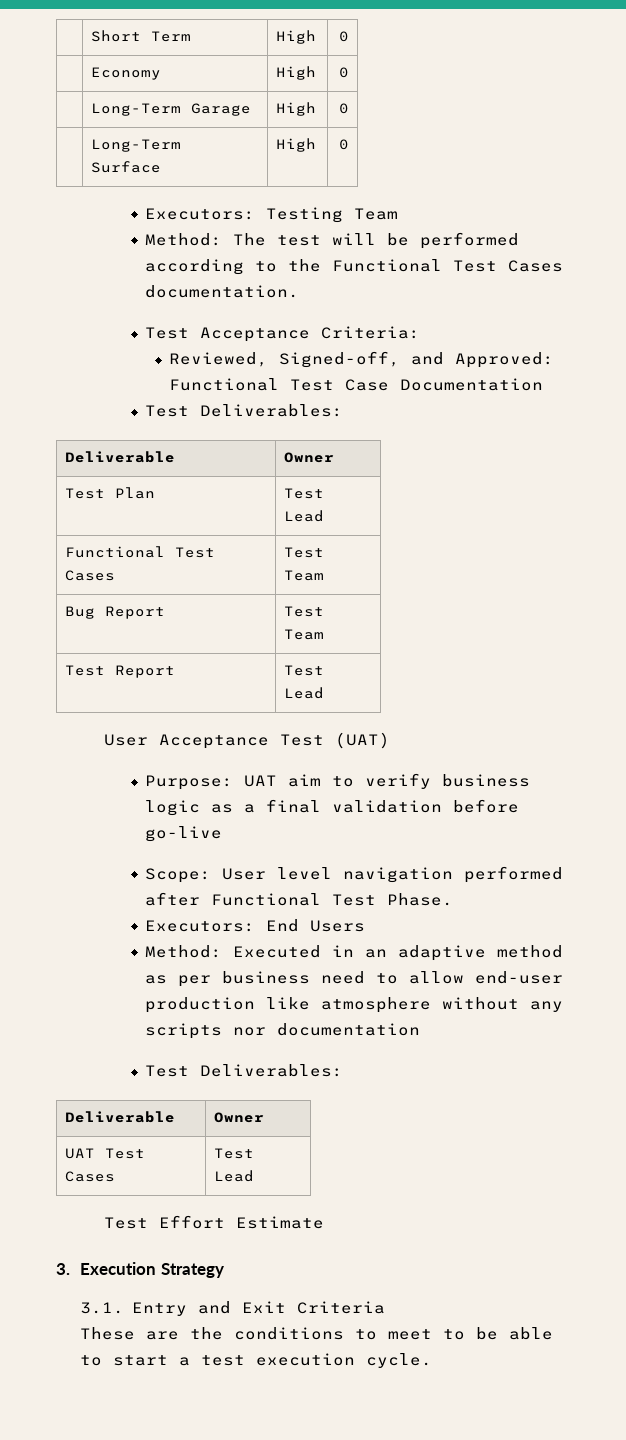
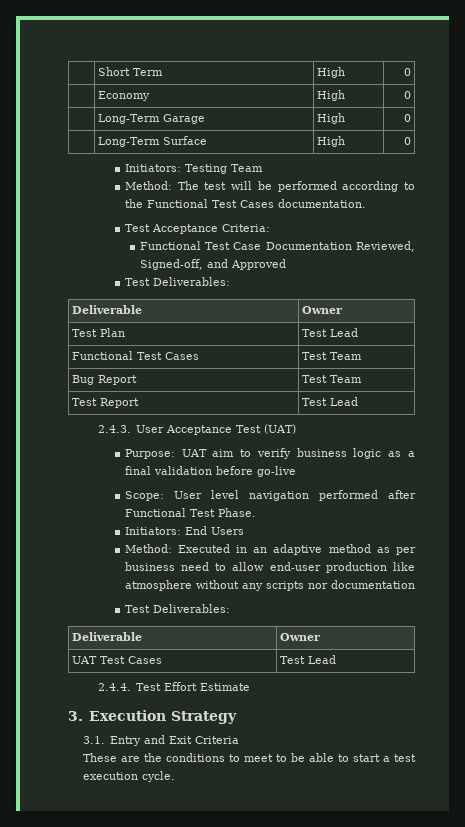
- Executors: Testing Team
+ Initiators: Testing Team
- Reviewed, Signed-off, and Approved: Functional Test Case Documentation
+ Functional Test Case Documentation Reviewed, Signed-off, and Approved
- User Acceptance Test (UAT)
+ 2.4.3. User Acceptance Test (UAT)
- Executors: End Users
+ Initiators: End Users
- Test Effort Estimate
+ 2.4.4. Test Effort Estimate

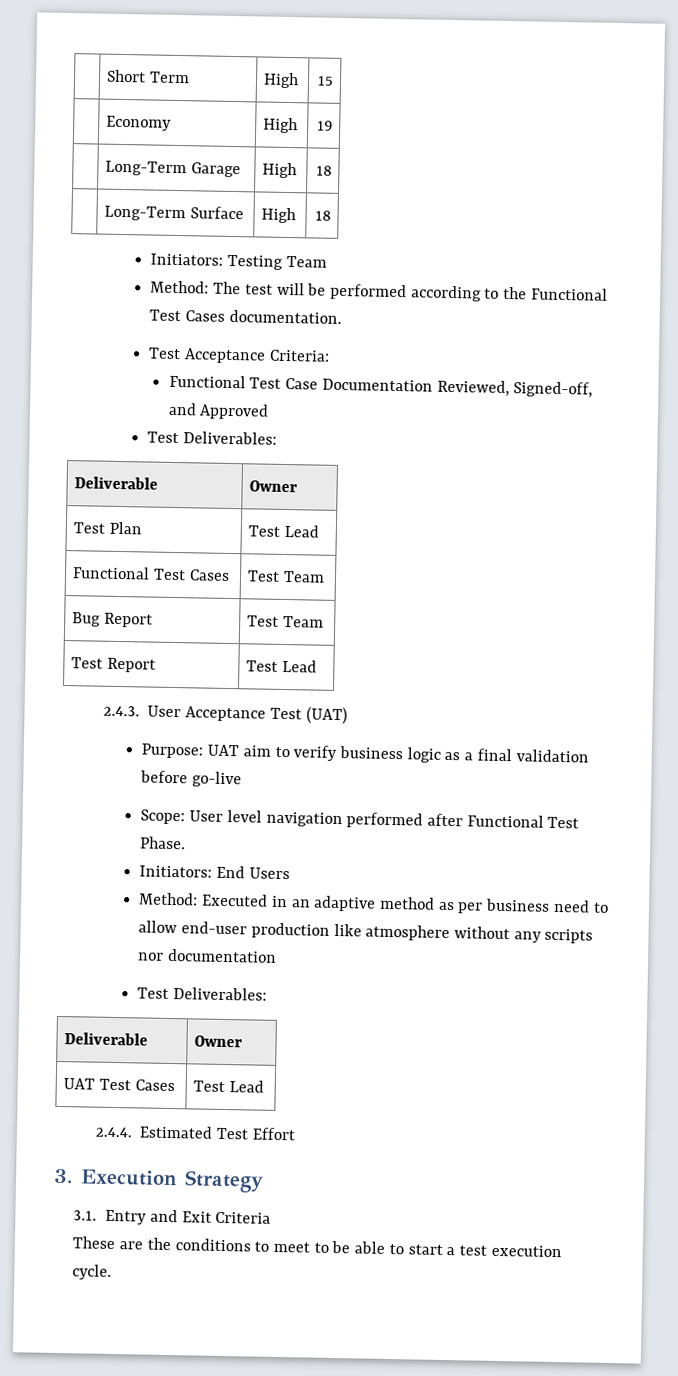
- | Short Term | High | 0
+ | Short Term | High | 15
- | Economy | High | 0
+ | Economy | High | 19
- | Long-Term Garage | High | 0
+ | Long-Term Garage | High | 18
- | Long-Term Surface | High | 0
+ | Long-Term Surface | High | 18
- 2.4.4. Test Effort Estimate
+ 2.4.4. Estimated Test Effort

